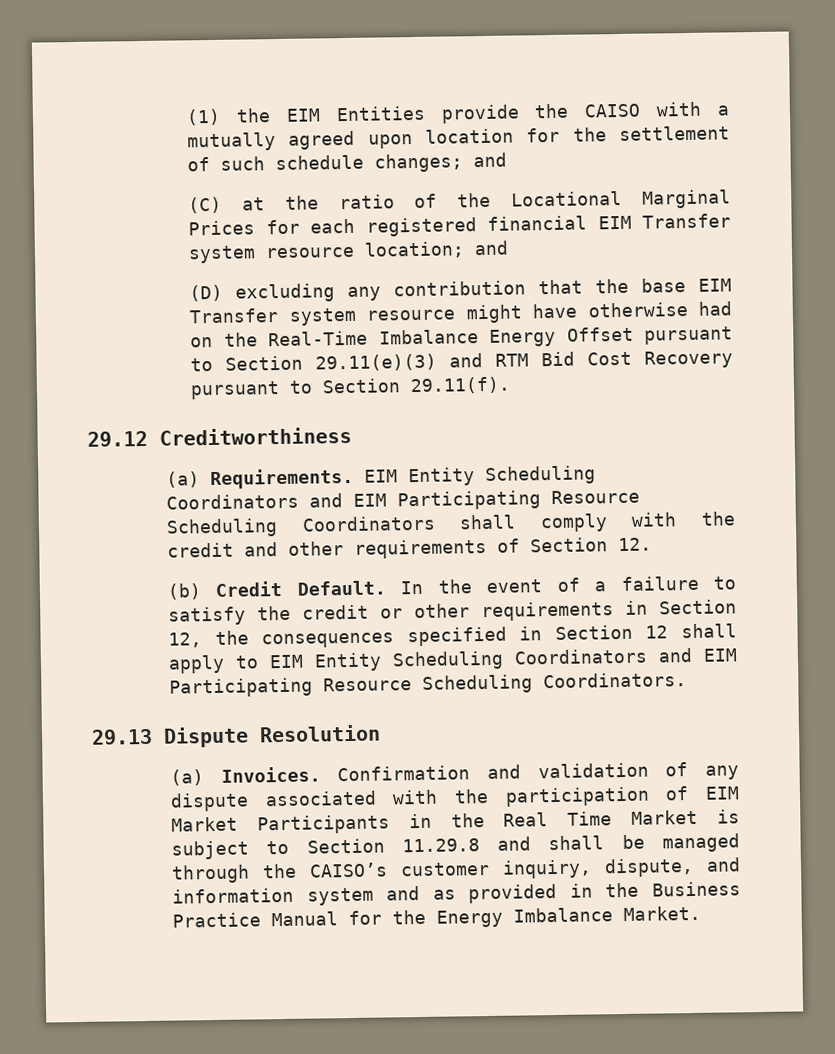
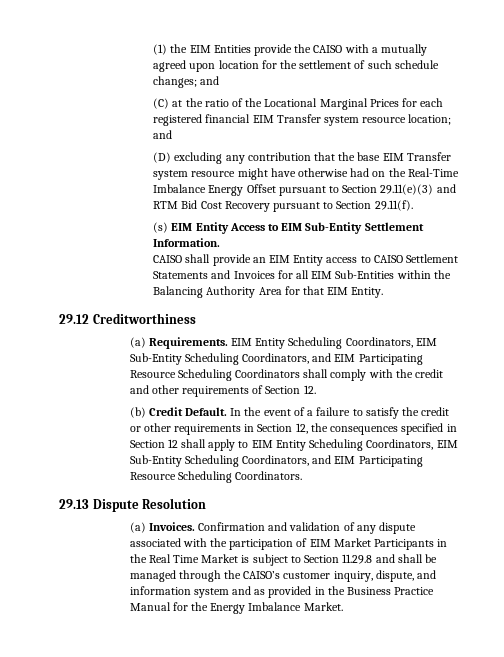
+ (s) EIM Entity Access to EIM Sub-Entity Settlement Information.
+ CAISO shall provide an EIM Entity access to CAISO Settlement Statements and Invoices for all EIM Sub-Entities within the Balancing Authority Area for that EIM Entity.
- EIM Entity Scheduling Coordinators and EIM Participating Resource Scheduling Coordinators shall comply with the credit and other requirements of Section 12.
+ EIM Entity Scheduling Coordinators, EIM Sub-Entity Scheduling Coordinators, and EIM Participating Resource Scheduling Coordinators shall comply with the credit and other requirements of Section 12.
- In the event of a failure to satisfy the credit or other requirements in Section 12, the consequences specified in Section 12 shall apply to EIM Entity Scheduling Coordinators and EIM Participating Resource Scheduling Coordinators.
+ In the event of a failure to satisfy the credit or other requirements in Section 12, the consequences specified in Section 12 shall apply to EIM Entity Scheduling Coordinators, EIM Sub-Entity Scheduling Coordinators, and EIM Participating Resource Scheduling Coordinators.

